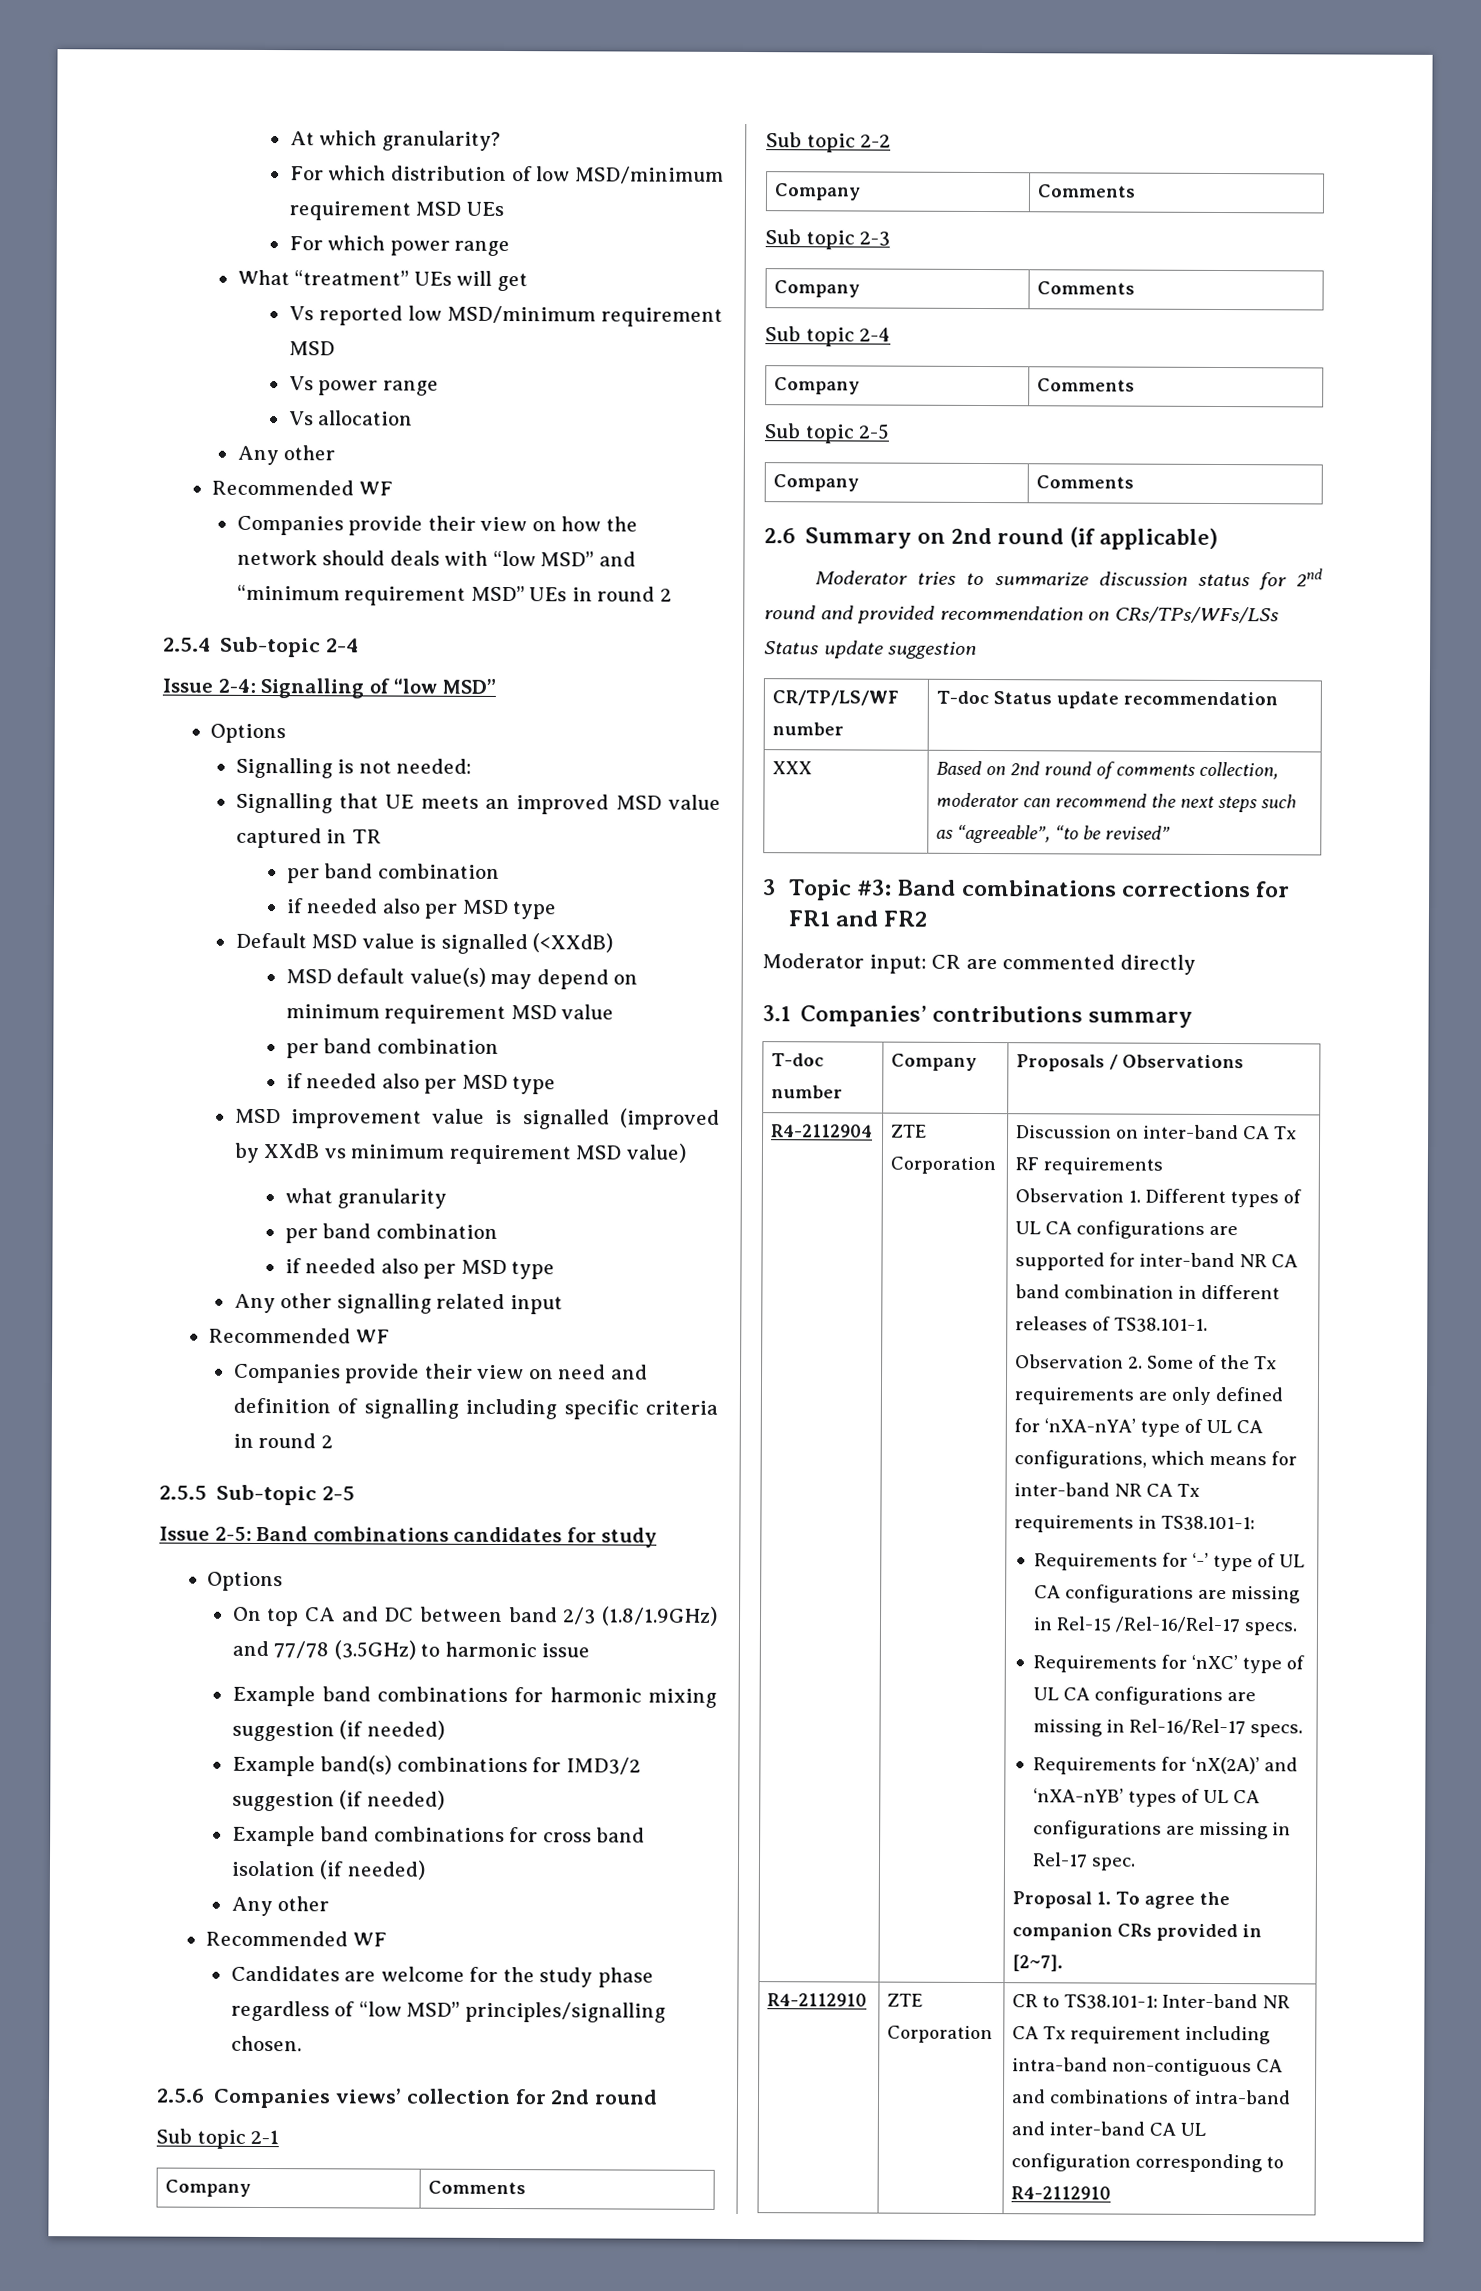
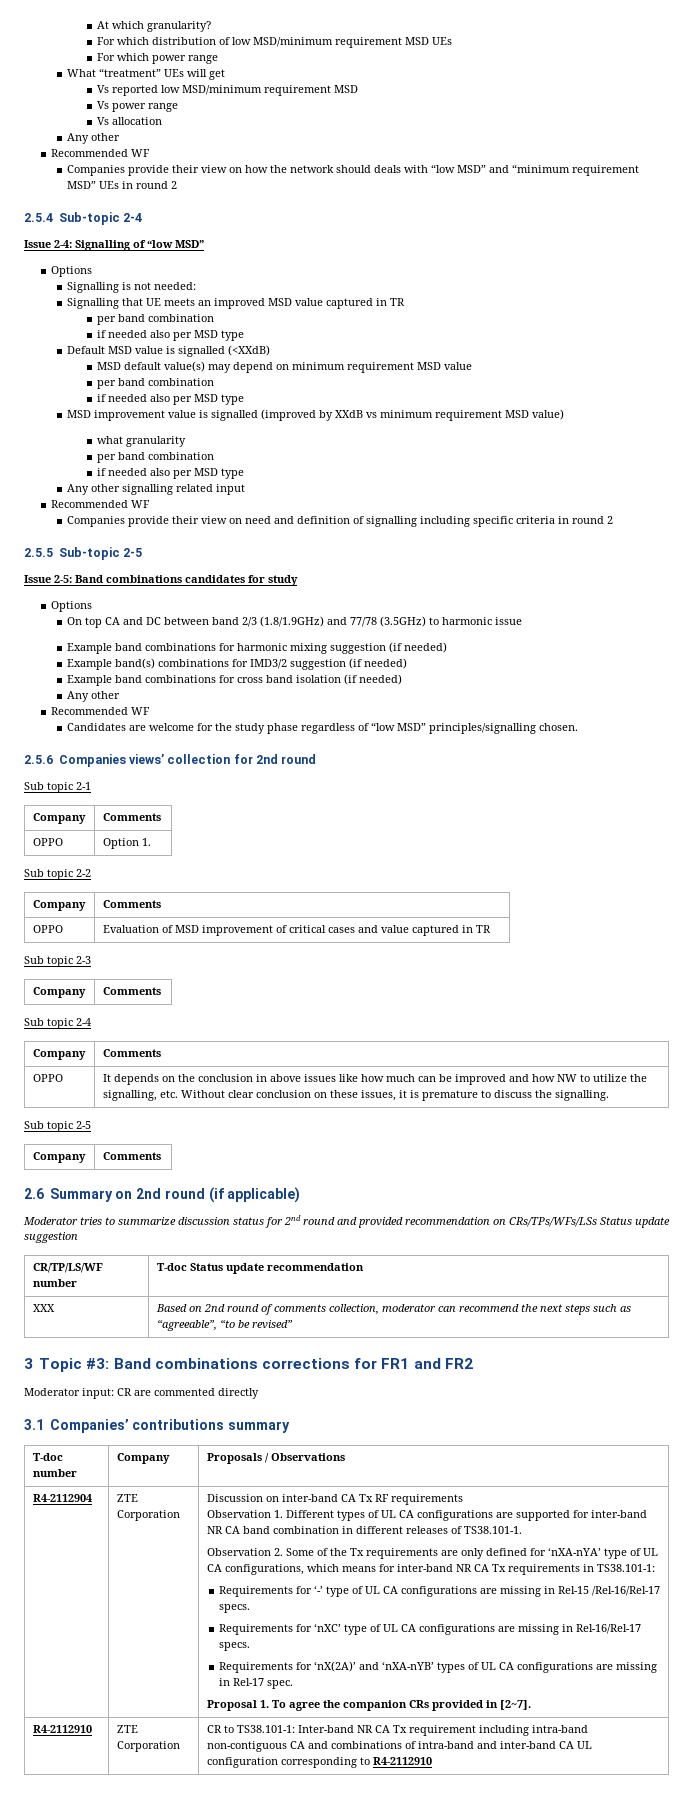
+ OPPO | Option 1.
+ OPPO | Evaluation of MSD improvement of critical cases and value captured in TR
+ OPPO | It depends on the conclusion in above issues like how much can be improved and how NW to utilize the signalling, etc. Without clear conclusion on these issues, it is premature to discuss the signalling.

